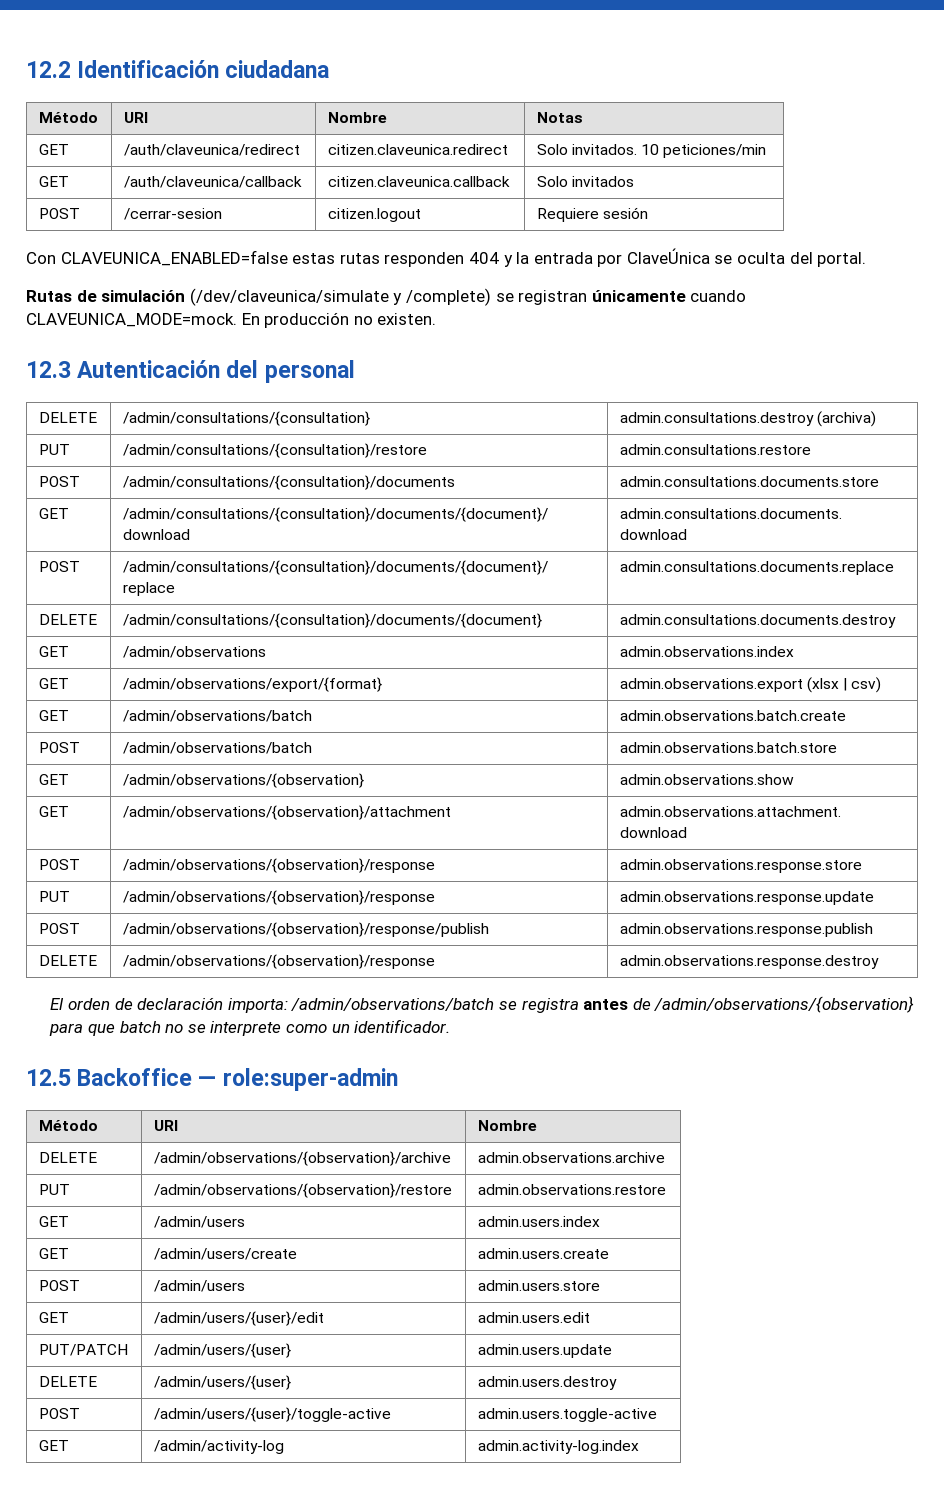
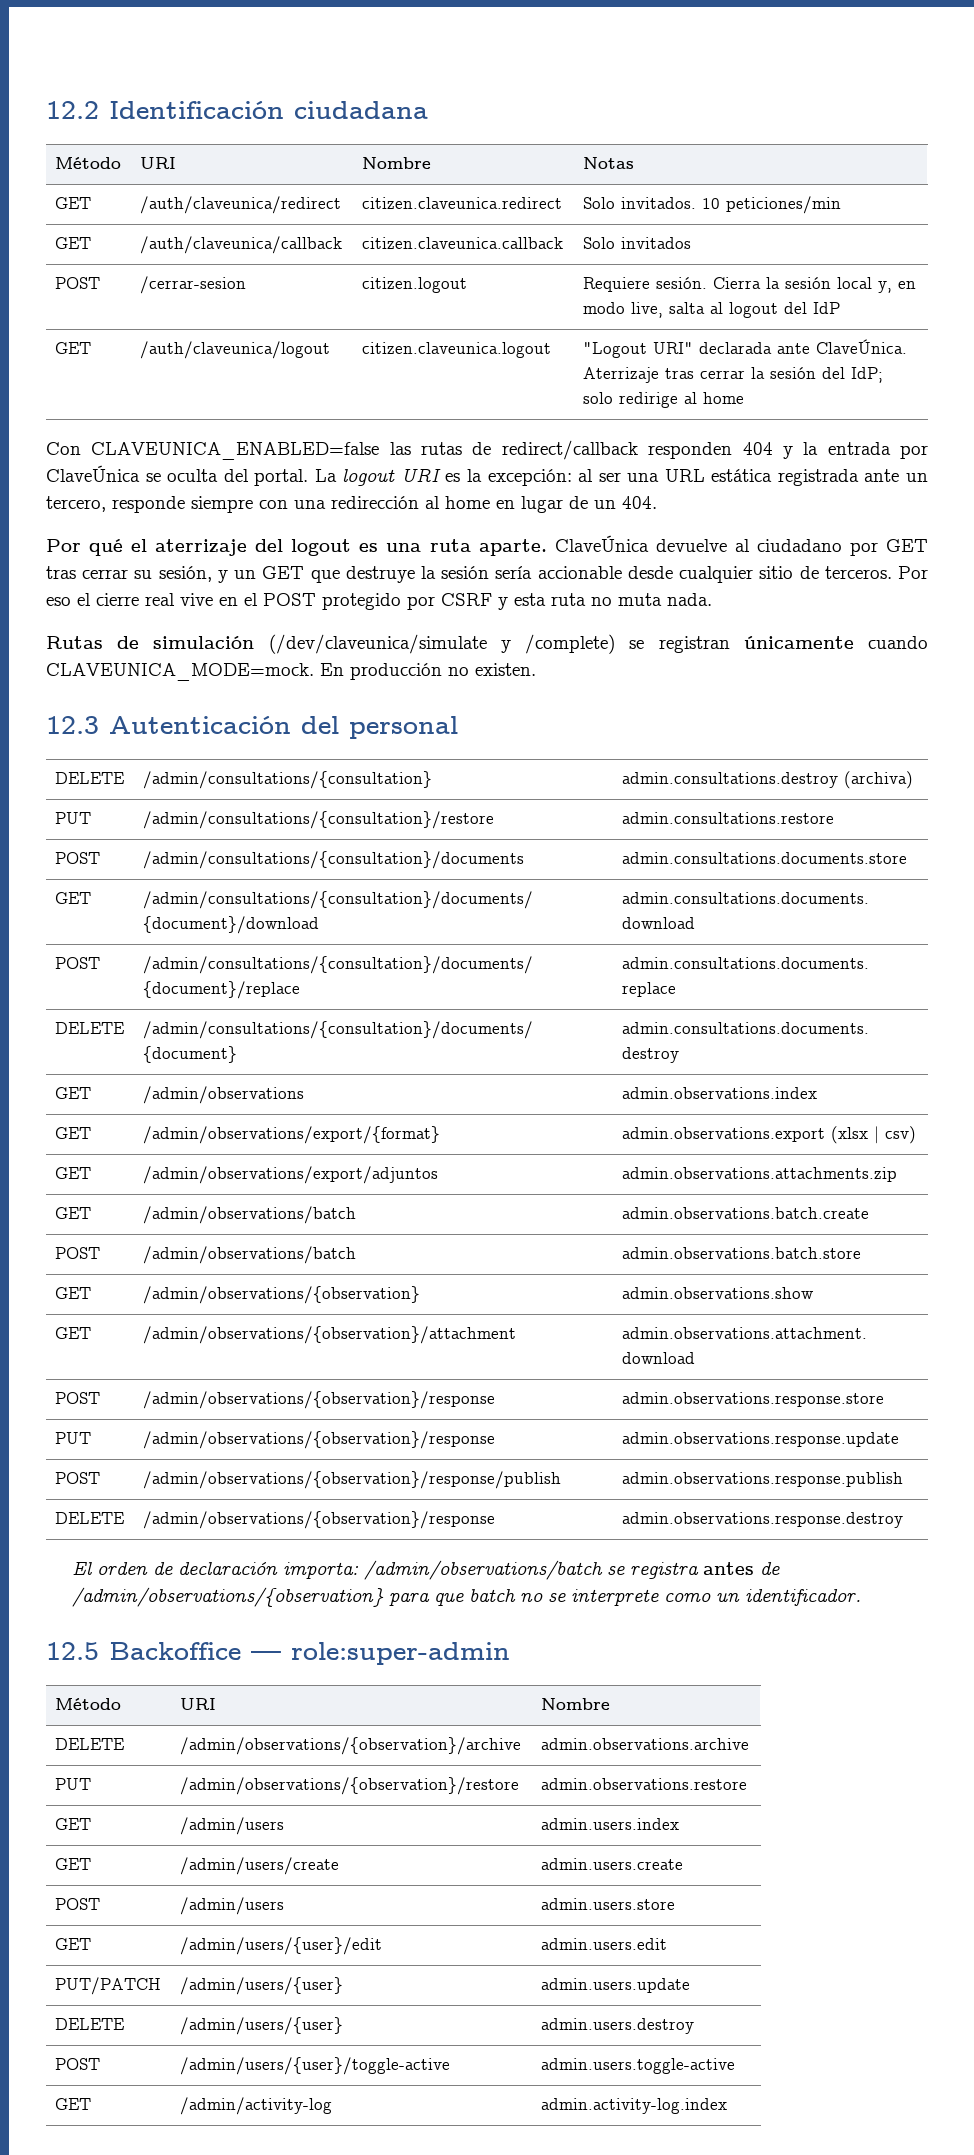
- POST | /cerrar-sesion | citizen.logout | Requiere sesión
- Con CLAVEUNICA_ENABLED=false estas rutas responden 404 y la entrada por ClaveÚnica se oculta del portal.
+ POST | /cerrar-sesion | citizen.logout | Requiere sesión. Cierra la sesión local y, en modo live, salta al logout del IdP
+ GET | /auth/claveunica/logout | citizen.claveunica.logout | "Logout URI" declarada ante ClaveÚnica. Aterrizaje tras cerrar la sesión del IdP; solo redirige al home
+ Con CLAVEUNICA_ENABLED=false las rutas de redirect/callback responden 404 y la entrada por ClaveÚnica se oculta del portal. La logout URI es la excepción: al ser una URL estática registrada ante un tercero, responde siempre con una redirección al home en lugar de un 404.
+ Por qué el aterrizaje del logout es una ruta aparte. ClaveÚnica devuelve al ciudadano por GET tras cerrar su sesión, y un GET que destruye la sesión sería accionable desde cualquier sitio de terceros. Por eso el cierre real vive en el POST protegido por CSRF y esta ruta no muta nada.
+ GET | /admin/observations/export/adjuntos | admin.observations.attachments.zip

